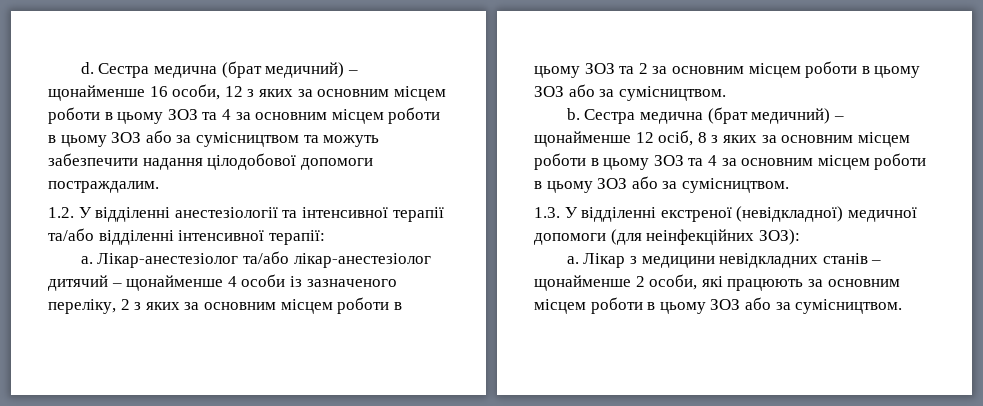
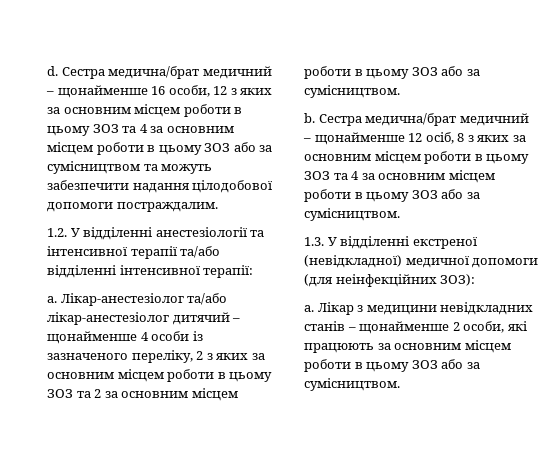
- Сестра медична (брат медичний) – щонайменше 16 особи, 12 з яких за основним місцем роботи в цьому ЗОЗ та 4 за основним місцем роботи в цьому ЗОЗ або за сумісництвом та можуть забезпечити надання цілодобової допомоги постраждалим.
+ Сестра медична/брат медичний – щонайменше 16 особи, 12 з яких за основним місцем роботи в цьому ЗОЗ та 4 за основним місцем роботи в цьому ЗОЗ або за сумісництвом та можуть забезпечити надання цілодобової допомоги постраждалим.
- Сестра медична (брат медичний) – щонайменше 12 осіб, 8 з яких за основним місцем роботи в цьому ЗОЗ та 4 за основним місцем роботи в цьому ЗОЗ або за сумісництвом.
+ Сестра медична/брат медичний – щонайменше 12 осіб, 8 з яких за основним місцем роботи в цьому ЗОЗ та 4 за основним місцем роботи в цьому ЗОЗ або за сумісництвом.

